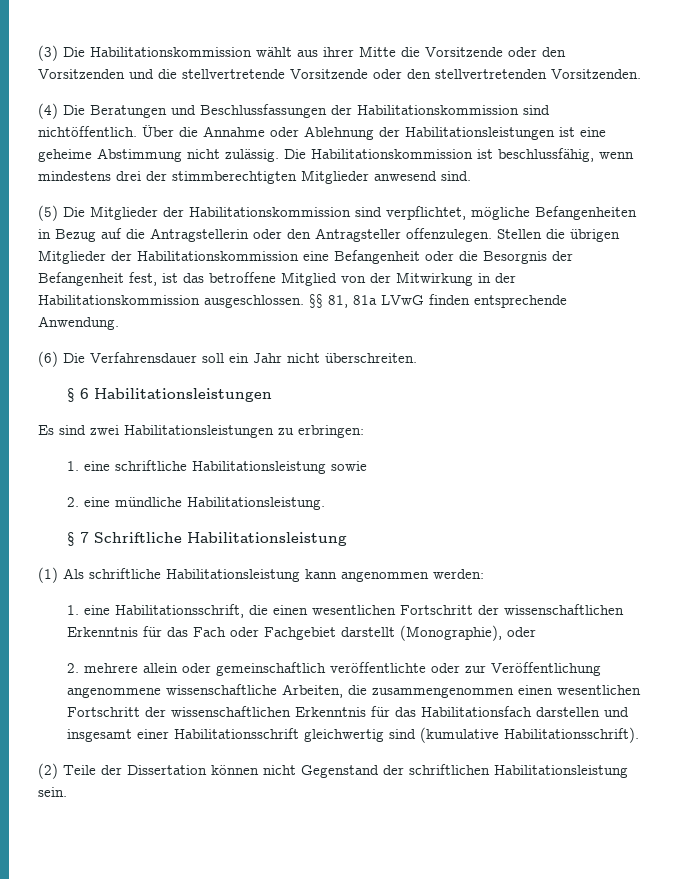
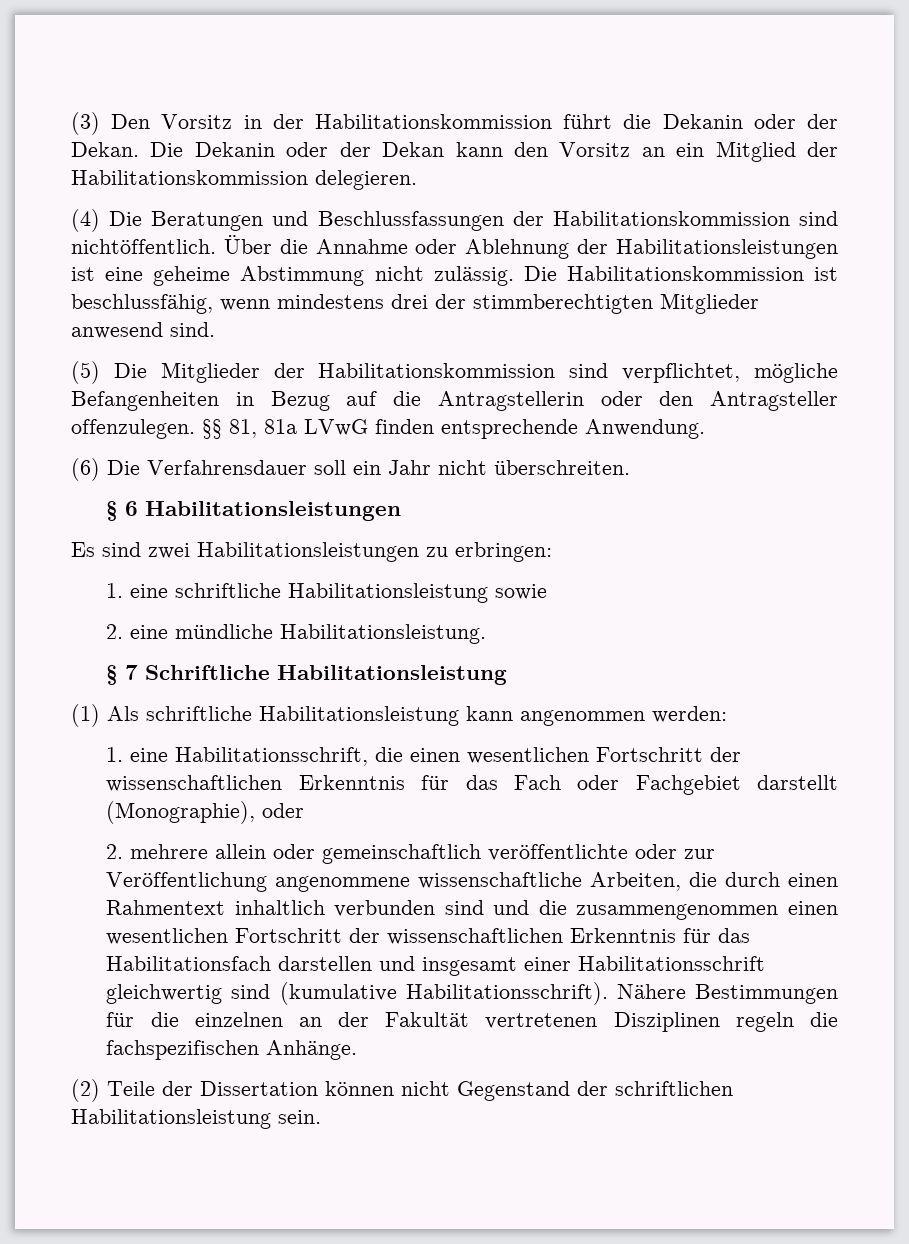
- (3) Die Habilitationskommission wählt aus ihrer Mitte die Vorsitzende oder den Vorsitzenden und die stellvertretende Vorsitzende oder den stellvertretenden Vorsitzenden.
+ (3) Den Vorsitz in der Habilitationskommission führt die Dekanin oder der Dekan. Die Dekanin oder der Dekan kann den Vorsitz an ein Mitglied der Habilitationskommission delegieren.
- Stellen die übrigen Mitglieder der Habilitationskommission eine Befangenheit oder die Besorgnis der Befangenheit fest, ist das betroffene Mitglied von der Mitwirkung in der Habilitationskommission ausgeschlossen.
- 2. mehrere allein oder gemeinschaftlich veröffentlichte oder zur Veröffentlichung angenommene wissenschaftliche Arbeiten, die zusammengenommen einen wesentlichen Fortschritt der wissenschaftlichen Erkenntnis für das Habilitationsfach darstellen und insgesamt einer Habilitationsschrift gleichwertig sind (kumulative Habilitationsschrift).
+ 2. mehrere allein oder gemeinschaftlich veröffentlichte oder zur Veröffentlichung angenommene wissenschaftliche Arbeiten, die durch einen Rahmentext inhaltlich verbunden sind und die zusammengenommen einen wesentlichen Fortschritt der wissenschaftlichen Erkenntnis für das Habilitationsfach darstellen und insgesamt einer Habilitationsschrift gleichwertig sind (kumulative Habilitationsschrift). Nähere Bestimmungen für die einzelnen an der Fakultät vertretenen Disziplinen regeln die fachspezifischen Anhänge.

